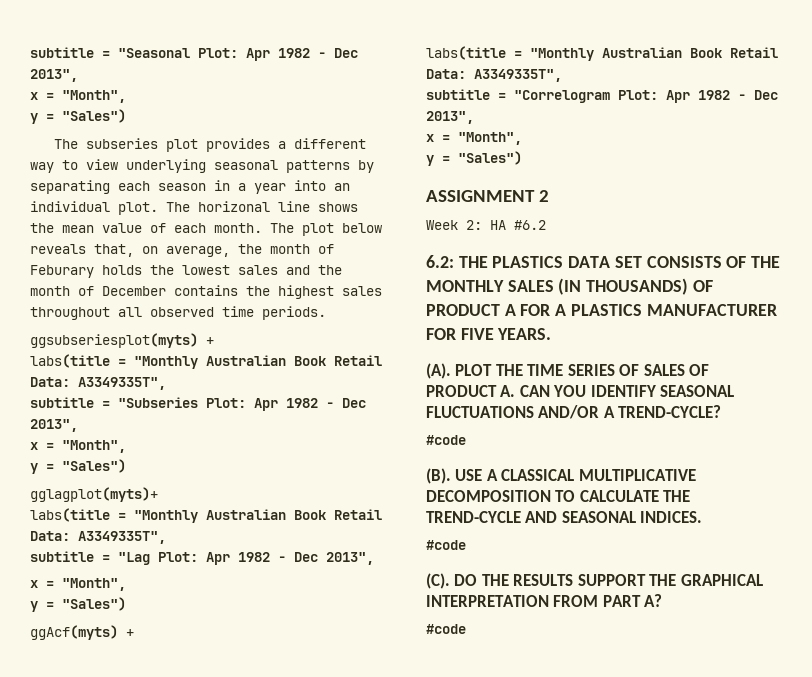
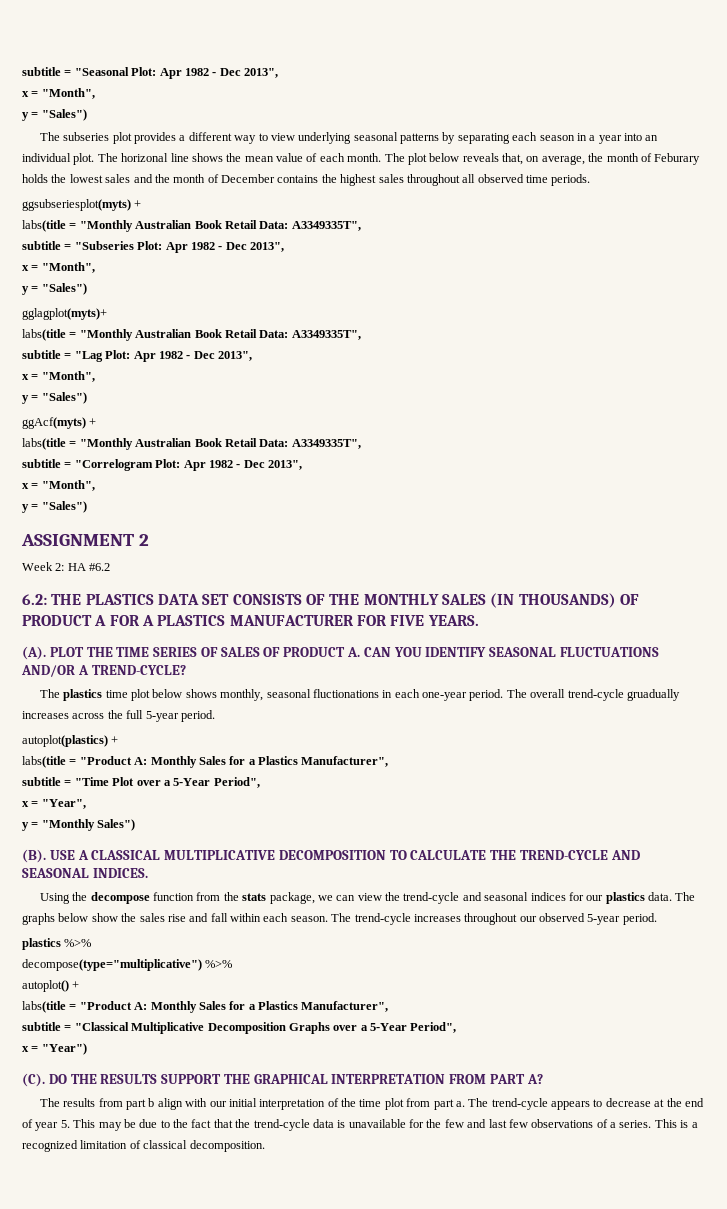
  (A). PLOT THE TIME SERIES OF SALES OF PRODUCT A. CAN YOU IDENTIFY SEASONAL FLUCTUATIONS AND/OR A TREND-CYCLE?
- #code
+ The plastics time plot below shows monthly, seasonal fluctionations in each one-year period. The overall trend-cycle gruadually increases across the full 5-year period.
+ autoplot(plastics) +
+ labs(title = "Product A: Monthly Sales for a Plastics Manufacturer",
+ subtitle = "Time Plot over a 5-Year Period",
+ x = "Year",
+ y = "Monthly Sales")
  (B). USE A CLASSICAL MULTIPLICATIVE DECOMPOSITION TO CALCULATE THE TREND-CYCLE AND SEASONAL INDICES.
- #code
+ Using the decompose function from the stats package, we can view the trend-cycle and seasonal indices for our plastics data. The graphs below show the sales rise and fall within each season. The trend-cycle increases throughout our observed 5-year period.
+ plastics %>%
+ decompose(type="multiplicative") %>%
+ autoplot() +
+ labs(title = "Product A: Monthly Sales for a Plastics Manufacturer",
+ subtitle = "Classical Multiplicative Decomposition Graphs over a 5-Year Period",
+ x = "Year")
  (C). DO THE RESULTS SUPPORT THE GRAPHICAL INTERPRETATION FROM PART A?
- #code
+ The results from part b align with our initial interpretation of the time plot from part a. The trend-cycle appears to decrease at the end of year 5. This may be due to the fact that the trend-cycle data is unavailable for the few and last few observations of a series. This is a recognized limitation of classical decomposition.

